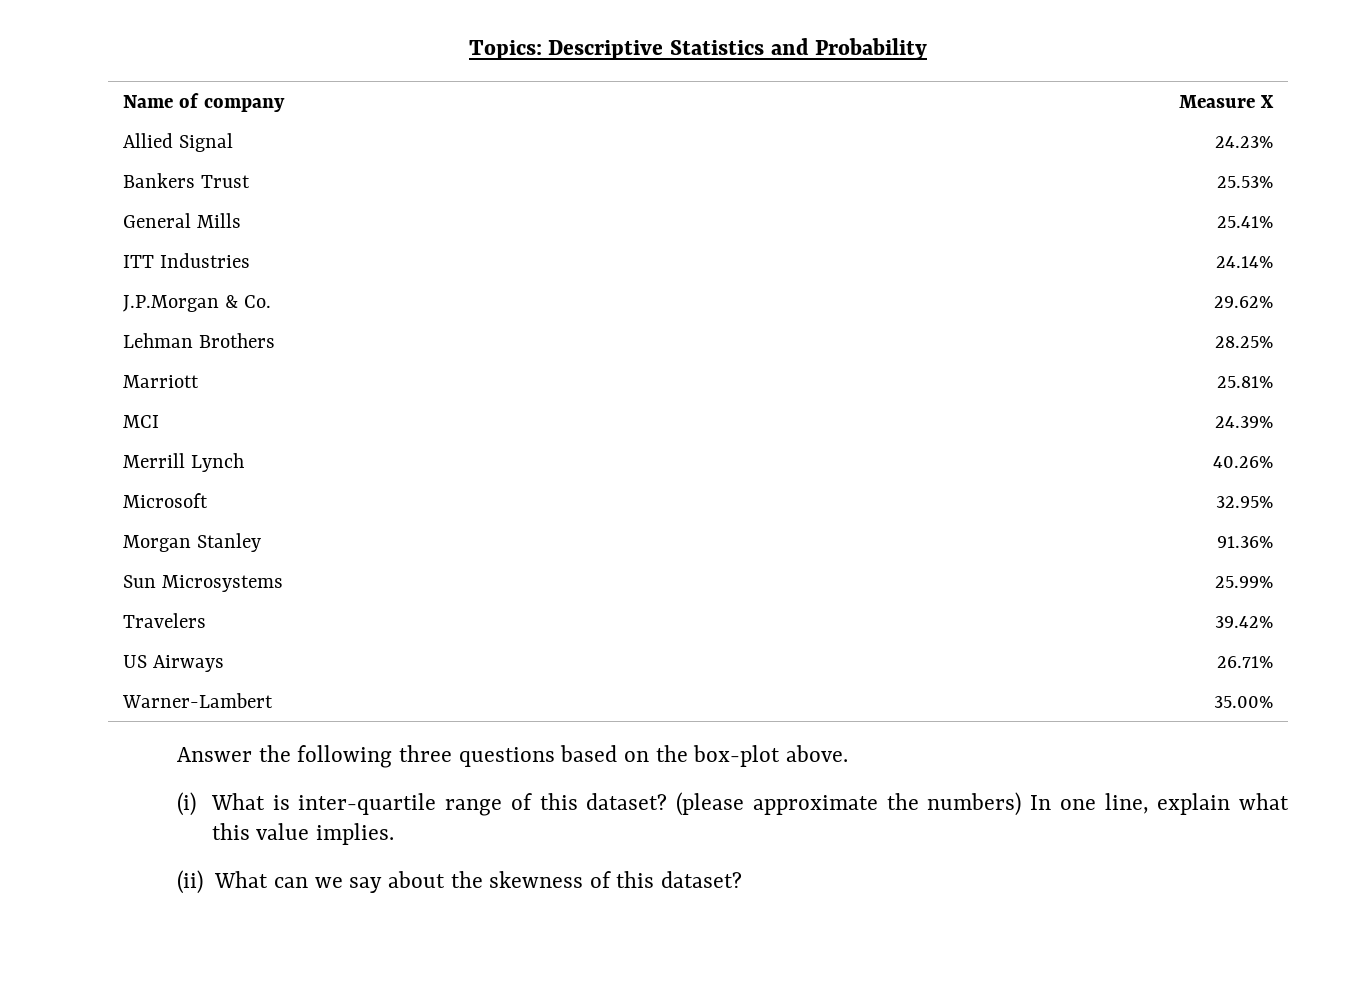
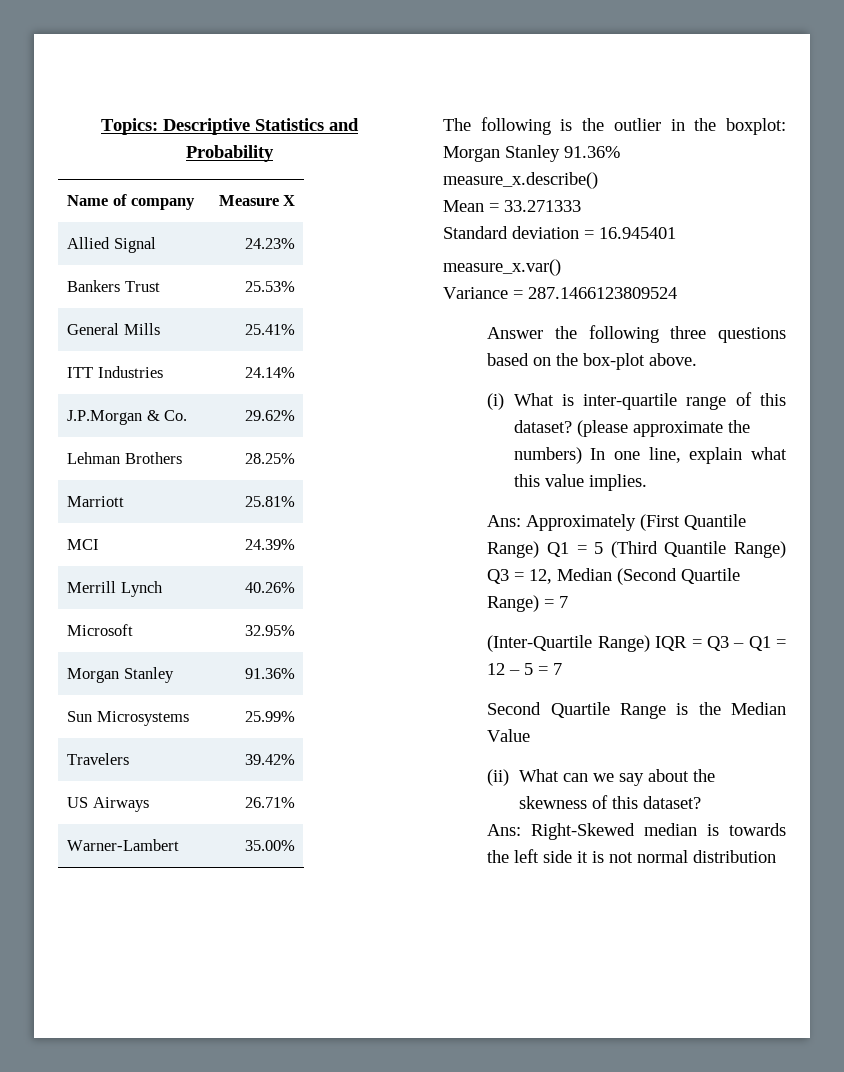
+ The following is the outlier in the boxplot: Morgan Stanley 91.36%
+ measure_x.describe()
+ Mean = 33.271333
+ Standard deviation = 16.945401
+ measure_x.var()
+ Variance = 287.1466123809524
+ Ans: Approximately (First Quantile Range) Q1 = 5 (Third Quantile Range) Q3 = 12, Median (Second Quartile Range) = 7
+ (Inter-Quartile Range) IQR = Q3 – Q1 = 12 – 5 = 7
+ Second Quartile Range is the Median Value
+ Ans: Right-Skewed median is towards the left side it is not normal distribution

